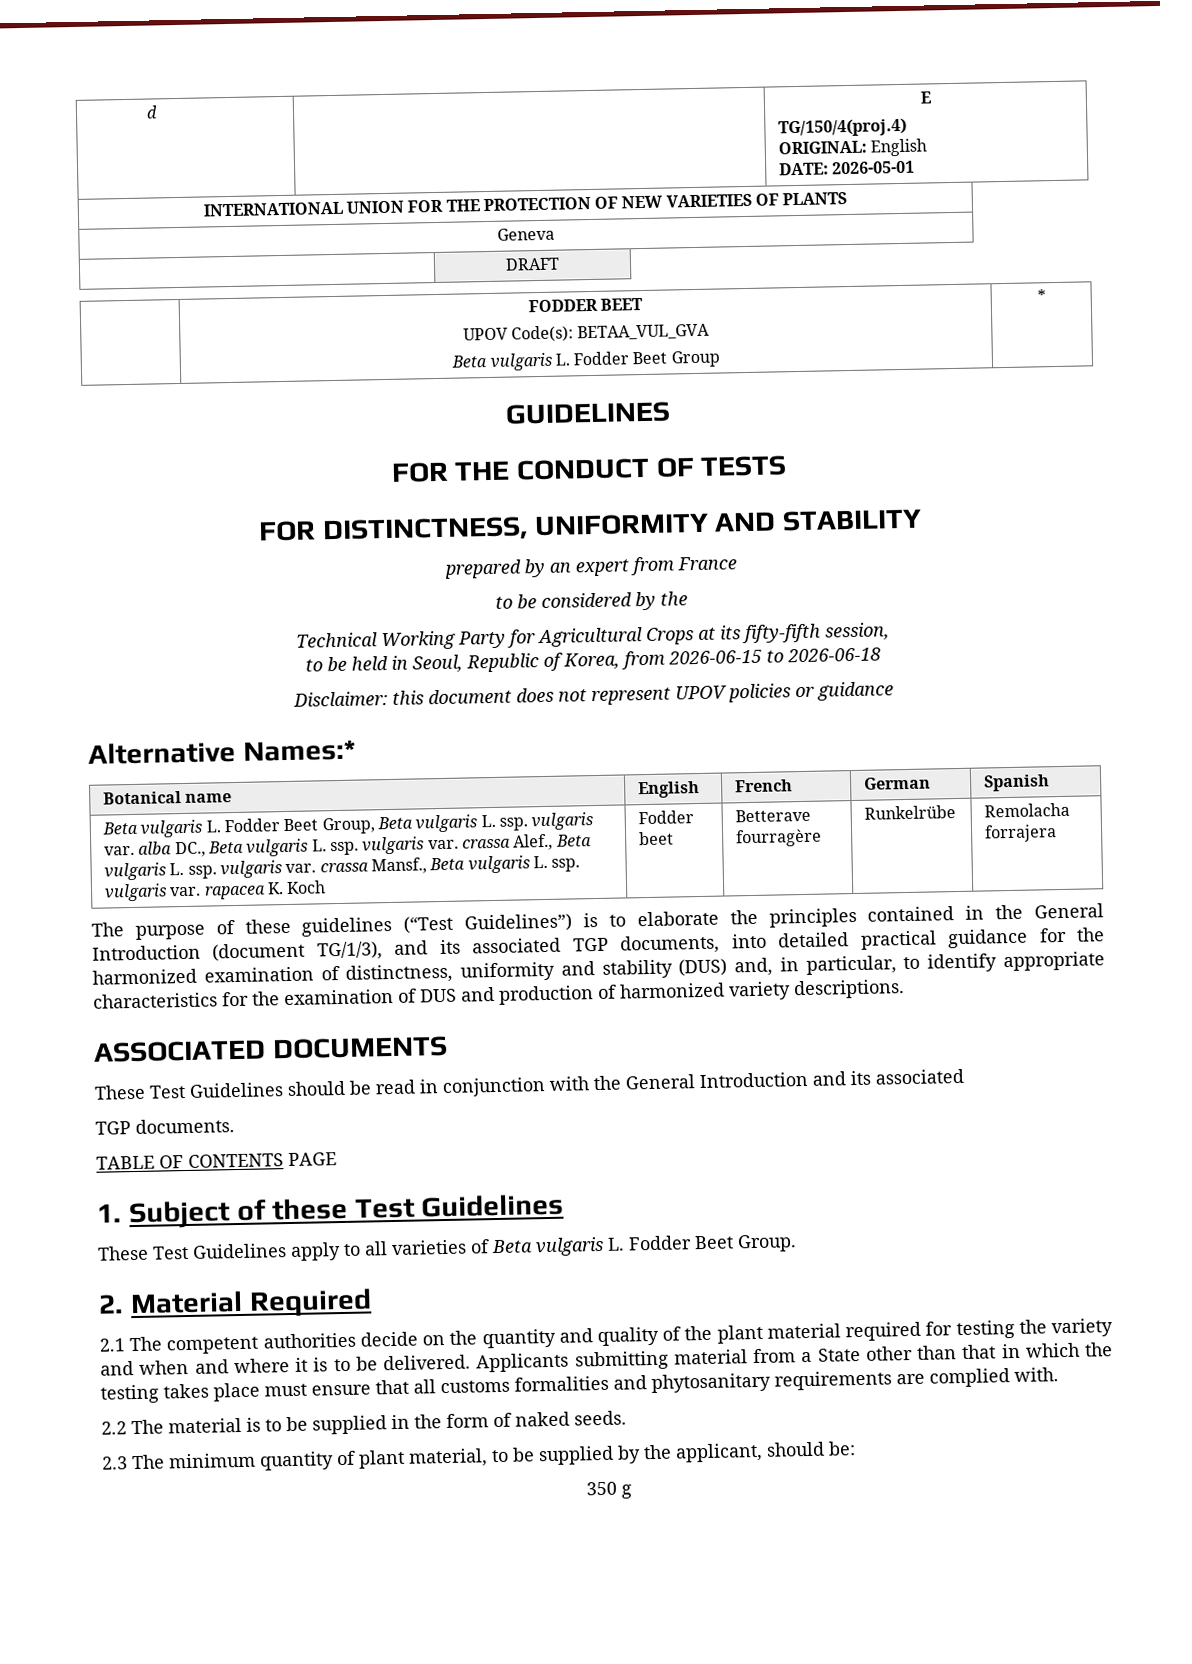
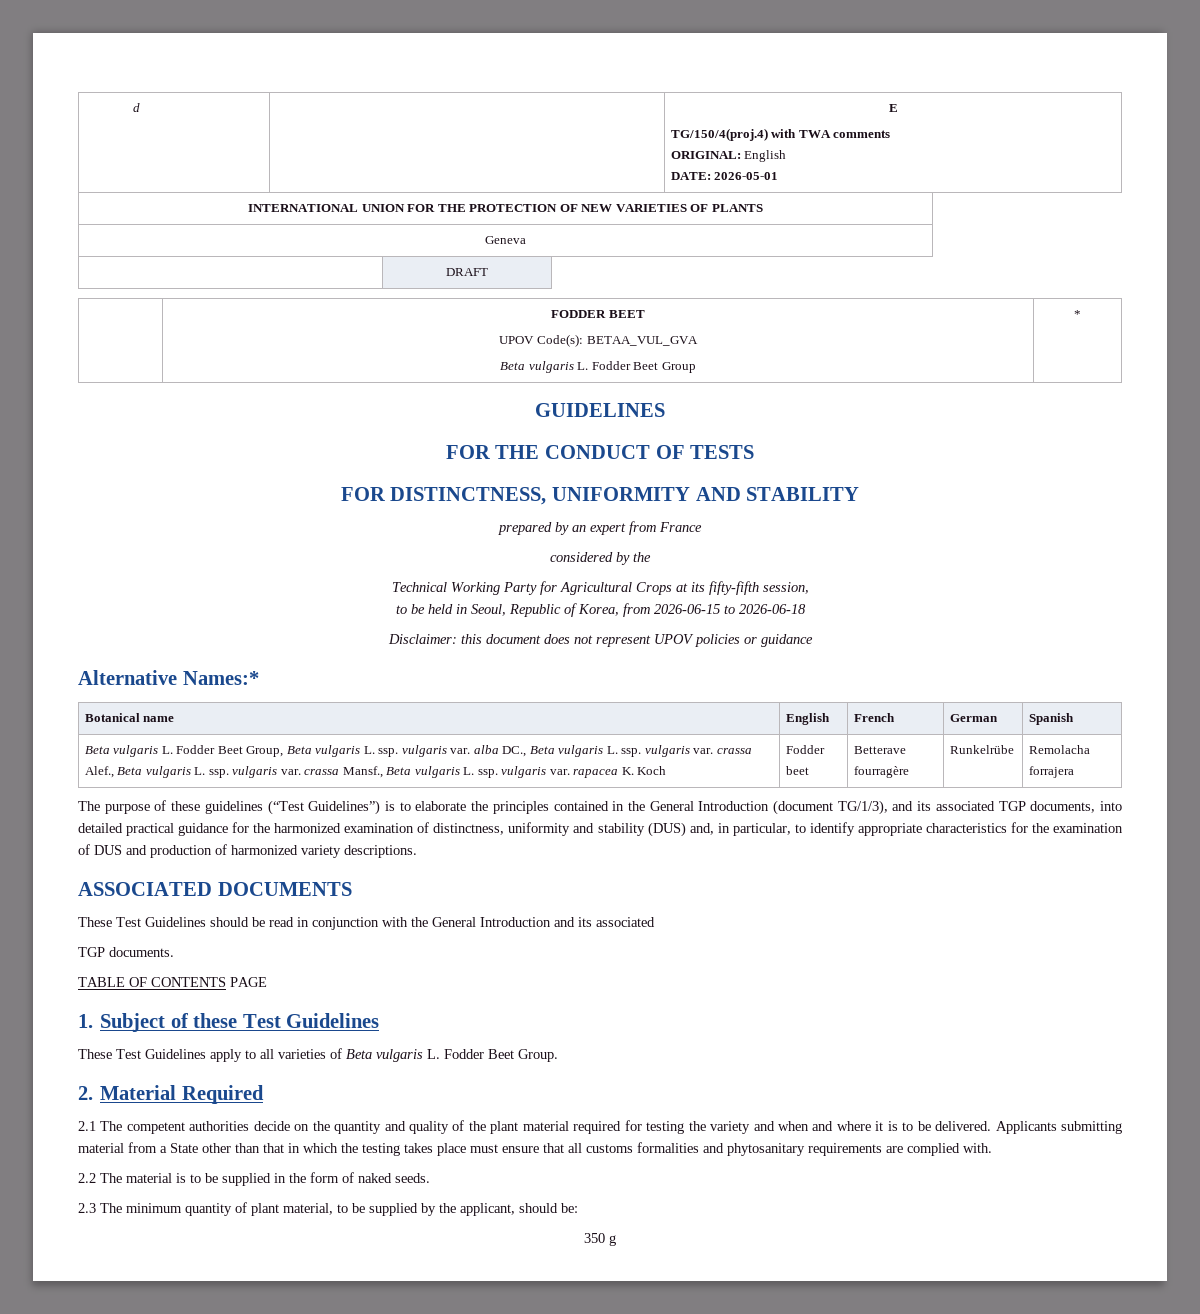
  d | | E
- TG/150/4(proj.4)
+ TG/150/4(proj.4) with TWA comments
- to be considered by the
+ considered by the

